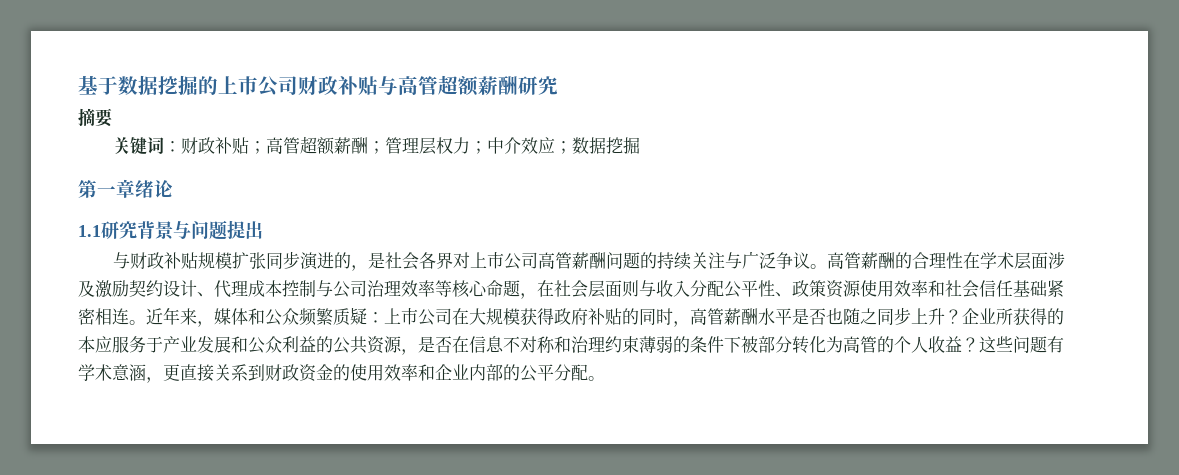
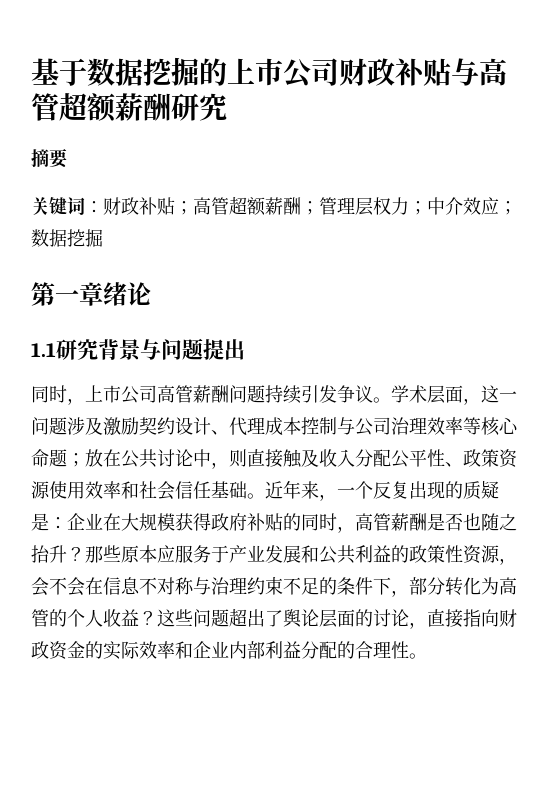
- 与财政补贴规模扩张同步演进的，是社会各界对上市公司高管薪酬问题的持续关注与广泛争议。高管薪酬的合理性在学术层面涉及激励契约设计、代理成本控制与公司治理效率等核心命题，在社会层面则与收入分配公平性、政策资源使用效率和社会信任基础紧密相连。
+ 同时，上市公司高管薪酬问题持续引发争议。学术层面，这一问题涉及激励契约设计、代理成本控制与公司治理效率等核心命题；放在公共讨论中，则直接触及收入分配公平性、政策资源使用效率和社会信任基础。
- 近年来，媒体和公众频繁质疑：上市公司在大规模获得政府补贴的同时，高管薪酬水平是否也随之同步上升？企业所获得的本应服务于产业发展和公众利益的公共资源，是否在信息不对称和治理约束薄弱的条件下被部分转化为高管的个人收益？
+ 近年来，一个反复出现的质疑是：企业在大规模获得政府补贴的同时，高管薪酬是否也随之抬升？那些原本应服务于产业发展和公共利益的政策性资源，会不会在信息不对称与治理约束不足的条件下，部分转化为高管的个人收益？
- 这些问题有学术意涵，更直接关系到财政资金的使用效率和企业内部的公平分配。
+ 这些问题超出了舆论层面的讨论，直接指向财政资金的实际效率和企业内部利益分配的合理性。

